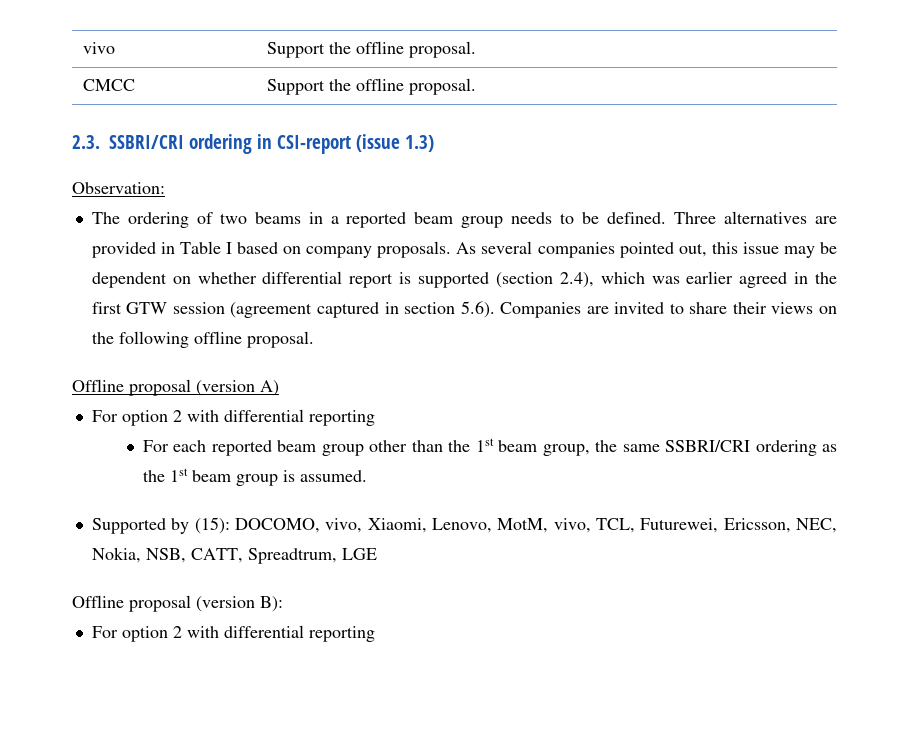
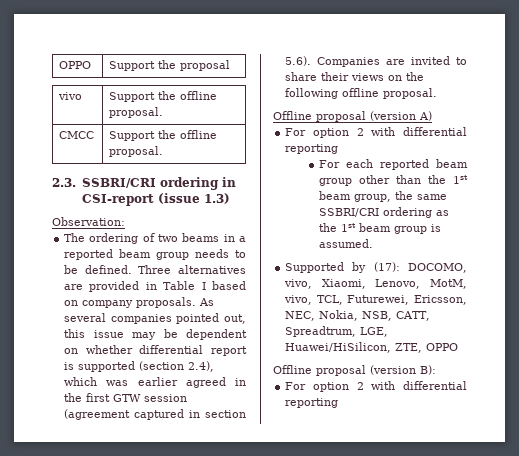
+ OPPO | Support the proposal
- Supported by (15): DOCOMO, vivo, Xiaomi, Lenovo, MotM, vivo, TCL, Futurewei, Ericsson, NEC, Nokia, NSB, CATT, Spreadtrum, LGE
+ Supported by (17): DOCOMO, vivo, Xiaomi, Lenovo, MotM, vivo, TCL, Futurewei, Ericsson, NEC, Nokia, NSB, CATT, Spreadtrum, LGE, Huawei/HiSilicon, ZTE, OPPO

